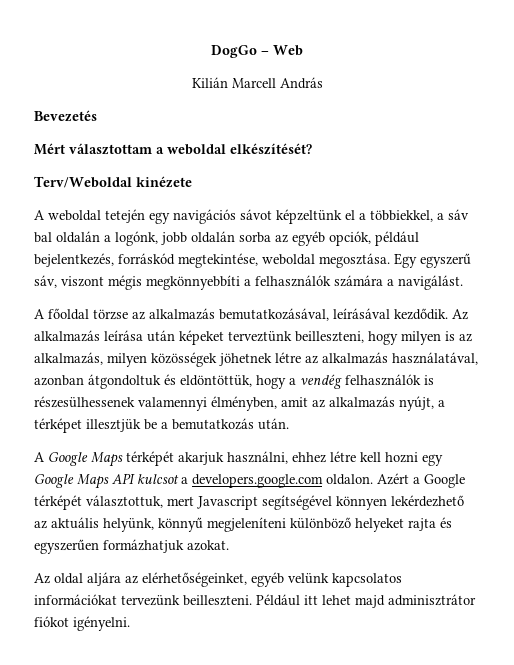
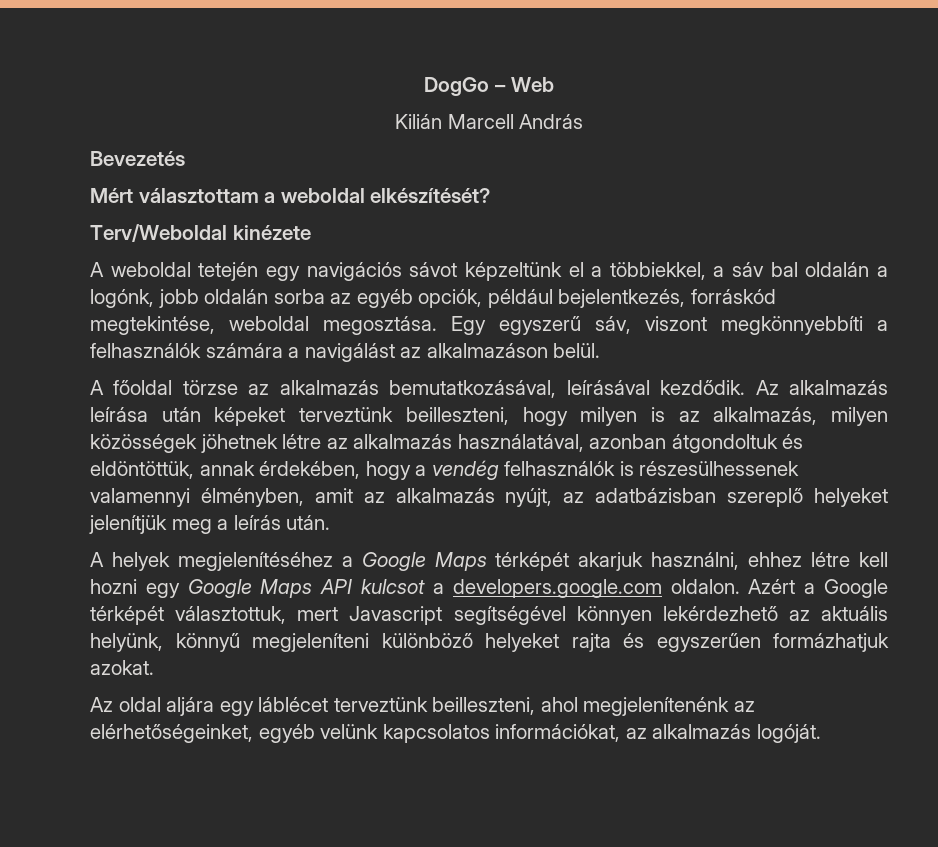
- Egy egyszerű sáv, viszont mégis megkönnyebbíti a felhasználók számára a navigálást.
+ Egy egyszerű sáv, viszont megkönnyebbíti a felhasználók számára a navigálást az alkalmazáson belül.
- Az alkalmazás leírása után képeket terveztünk beilleszteni, hogy milyen is az alkalmazás, milyen közösségek jöhetnek létre az alkalmazás használatával, azonban átgondoltuk és eldöntöttük, hogy a vendég felhasználók is részesülhessenek valamennyi élményben, amit az alkalmazás nyújt, a térképet illesztjük be a bemutatkozás után.
+ Az alkalmazás leírása után képeket terveztünk beilleszteni, hogy milyen is az alkalmazás, milyen közösségek jöhetnek létre az alkalmazás használatával, azonban átgondoltuk és eldöntöttük, annak érdekében, hogy a vendég felhasználók is részesülhessenek valamennyi élményben, amit az alkalmazás nyújt, az adatbázisban szereplő helyeket jelenítjük meg a leírás után.
- A Google Maps térképét akarjuk használni, ehhez létre kell hozni egy Google Maps API kulcsot a developers.google.com oldalon.
+ A helyek megjelenítéséhez a Google Maps térképét akarjuk használni, ehhez létre kell hozni egy Google Maps API kulcsot a developers.google.com oldalon.
- Az oldal aljára az elérhetőségeinket, egyéb velünk kapcsolatos információkat tervezünk beilleszteni. Például itt lehet majd adminisztrátor fiókot igényelni.
+ Az oldal aljára egy láblécet terveztünk beilleszteni, ahol megjelenítenénk az elérhetőségeinket, egyéb velünk kapcsolatos információkat, az alkalmazás logóját.

